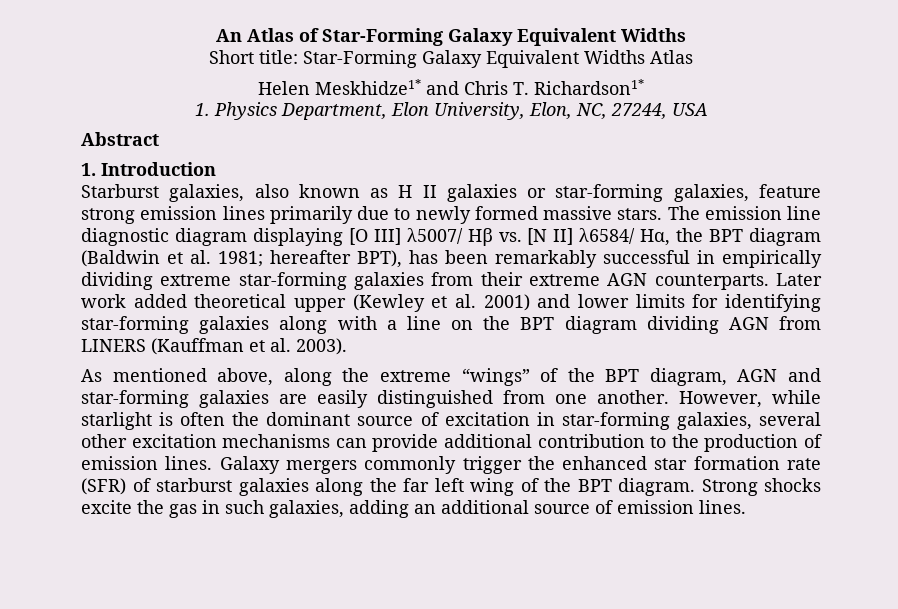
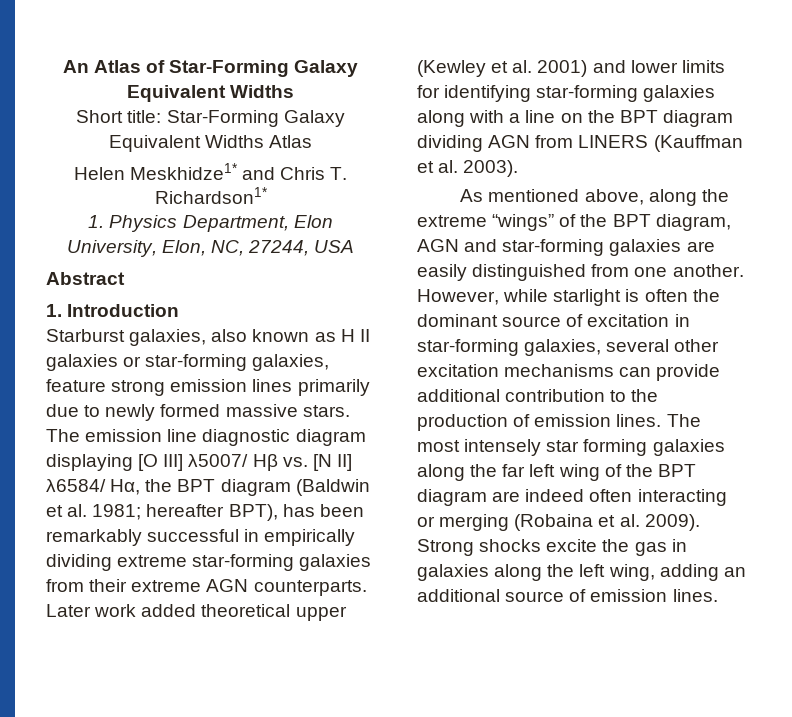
- Galaxy mergers commonly trigger the enhanced star formation rate (SFR) of starburst galaxies along the far left wing of the BPT diagram.
+ The most intensely star forming galaxies along the far left wing of the BPT diagram are indeed often interacting or merging (Robaina et al. 2009).
- Strong shocks excite the gas in such galaxies, adding an additional source of emission lines.
+ Strong shocks excite the gas in galaxies along the left wing, adding an additional source of emission lines.

